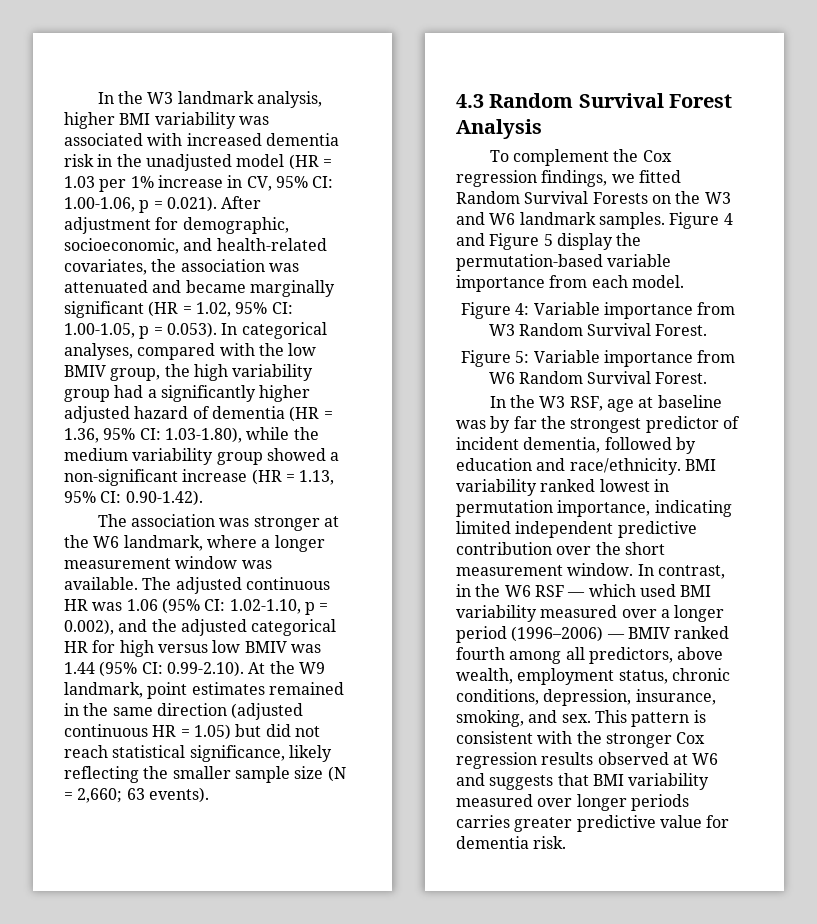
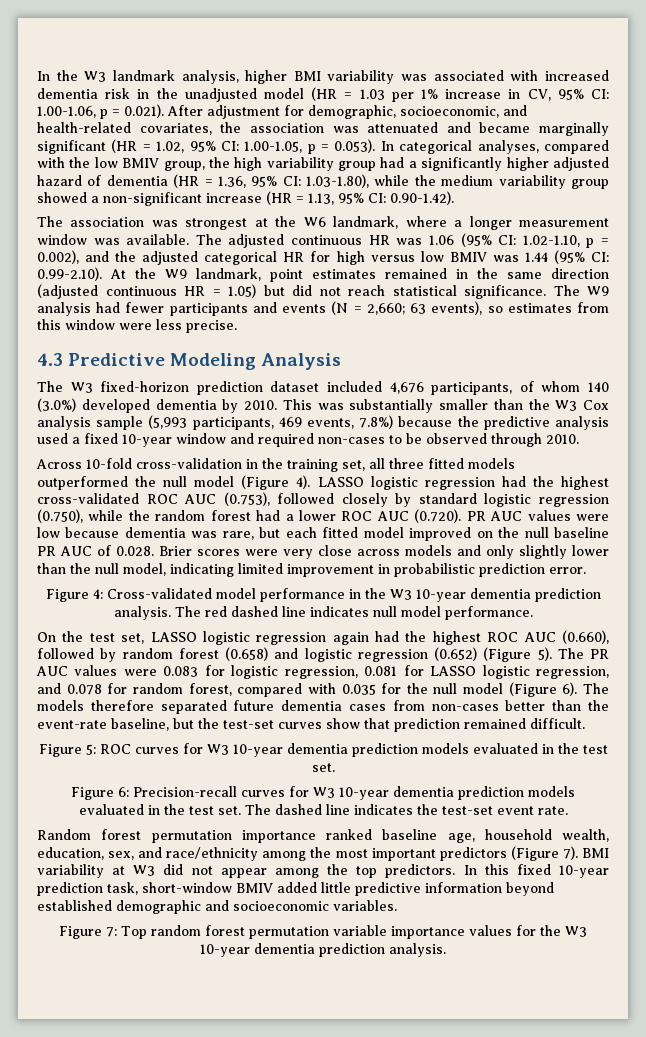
- The association was stronger at the W6 landmark, where a longer measurement window was available.
+ The association was strongest at the W6 landmark, where a longer measurement window was available.
- The adjusted continuous HR was 1.06 (95% CI: 1.02-1.10, p = 0.002), and the adjusted categorical HR for high versus low BMIV was 1.44 (95% CI: 0.99-2.10). At the W9 landmark, point estimates remained in the same direction (adjusted continuous HR = 1.05) but did not reach statistical significance, likely reflecting the smaller sample size (N = 2,660; 63 events).
- 4.3 Random Survival Forest Analysis
- To complement the Cox regression findings, we fitted Random Survival Forests on the W3 and W6 landmark samples. Figure 4 and Figure 5 display the permutation-based variable importance from each model.
- Figure 4: Variable importance from W3 Random Survival Forest.
- Figure 5: Variable importance from W6 Random Survival Forest.
- In the W3 RSF, age at baseline was by far the strongest predictor of incident dementia, followed by education and race/ethnicity. BMI variability ranked lowest in permutation importance, indicating limited independent predictive contribution over the short measurement window. In contrast, in the W6 RSF — which used BMI variability measured over a longer period (1996–2006) — BMIV ranked fourth among all predictors, above wealth, employment status, chronic conditions, depression, insurance, smoking, and sex. This pattern is consistent with the stronger Cox regression results observed at W6 and suggests that BMI variability measured over longer periods carries greater predictive value for dementia risk.
+ The adjusted continuous HR was 1.06 (95% CI: 1.02-1.10, p = 0.002), and the adjusted categorical HR for high versus low BMIV was 1.44 (95% CI: 0.99-2.10). At the W9 landmark, point estimates remained in the same direction (adjusted continuous HR = 1.05) but did not reach statistical significance. The W9 analysis had fewer participants and events (N = 2,660; 63 events), so estimates from this window were less precise.
+ 4.3 Predictive Modeling Analysis
+ The W3 fixed-horizon prediction dataset included 4,676 participants, of whom 140 (3.0%) developed dementia by 2010. This was substantially smaller than the W3 Cox analysis sample (5,993 participants, 469 events, 7.8%) because the predictive analysis used a fixed 10-year window and required non-cases to be observed through 2010.
+ Across 10-fold cross-validation in the training set, all three fitted models outperformed the null model (Figure 4). LASSO logistic regression had the highest cross-validated ROC AUC (0.753), followed closely by standard logistic regression (0.750), while the random forest had a lower ROC AUC (0.720). PR AUC values were low because dementia was rare, but each fitted model improved on the null baseline PR AUC of 0.028. Brier scores were very close across models and only slightly lower than the null model, indicating limited improvement in probabilistic prediction error.
+ Figure 4: Cross-validated model performance in the W3 10-year dementia prediction analysis. The red dashed line indicates null model performance.
+ On the test set, LASSO logistic regression again had the highest ROC AUC (0.660), followed by random forest (0.658) and logistic regression (0.652) (Figure 5). The PR AUC values were 0.083 for logistic regression, 0.081 for LASSO logistic regression, and 0.078 for random forest, compared with 0.035 for the null model (Figure 6). The models therefore separated future dementia cases from non-cases better than the event-rate baseline, but the test-set curves show that prediction remained difficult.
+ Figure 5: ROC curves for W3 10-year dementia prediction models evaluated in the test set.
+ Figure 6: Precision-recall curves for W3 10-year dementia prediction models evaluated in the test set. The dashed line indicates the test-set event rate.
+ Random forest permutation importance ranked baseline age, household wealth, education, sex, and race/ethnicity among the most important predictors (Figure 7). BMI variability at W3 did not appear among the top predictors. In this fixed 10-year prediction task, short-window BMIV added little predictive information beyond established demographic and socioeconomic variables.
+ Figure 7: Top random forest permutation variable importance values for the W3 10-year dementia prediction analysis.

